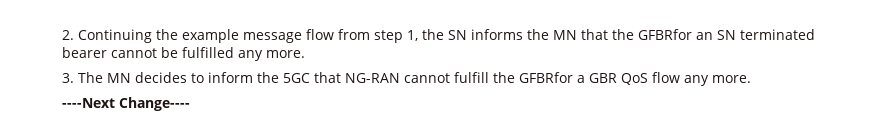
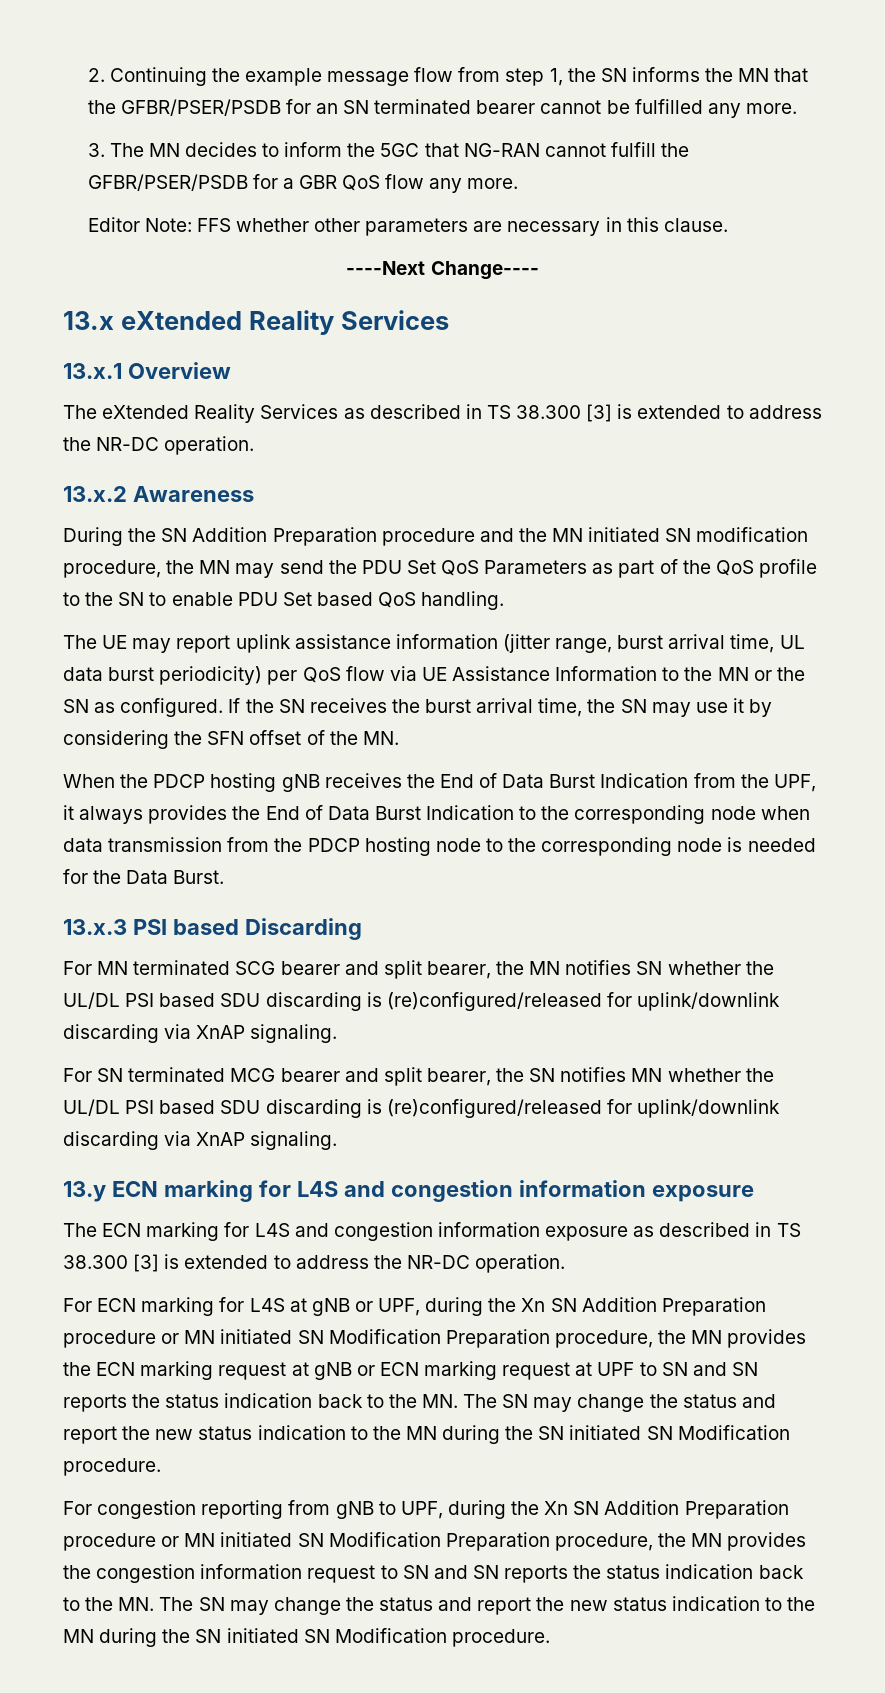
- 2. Continuing the example message flow from step 1, the SN informs the MN that the GFBRfor an SN terminated bearer cannot be fulfilled any more.
+ 2. Continuing the example message flow from step 1, the SN informs the MN that the GFBR/PSER/PSDB for an SN terminated bearer cannot be fulfilled any more.
- 3. The MN decides to inform the 5GC that NG-RAN cannot fulfill the GFBRfor a GBR QoS flow any more.
+ 3. The MN decides to inform the 5GC that NG-RAN cannot fulfill the GFBR/PSER/PSDB for a GBR QoS flow any more.
+ Editor Note: FFS whether other parameters are necessary in this clause.
  ----Next Change----
+ 13.x eXtended Reality Services
+ 13.x.1 Overview
+ The eXtended Reality Services as described in TS 38.300 [3] is extended to address the NR-DC operation.
+ 13.x.2 Awareness
+ During the SN Addition Preparation procedure and the MN initiated SN modification procedure, the MN may send the PDU Set QoS Parameters as part of the QoS profile to the SN to enable PDU Set based QoS handling.
+ The UE may report uplink assistance information (jitter range, burst arrival time, UL data burst periodicity) per QoS flow via UE Assistance Information to the MN or the SN as configured. If the SN receives the burst arrival time, the SN may use it by considering the SFN offset of the MN.
+ When the PDCP hosting gNB receives the End of Data Burst Indication from the UPF, it always provides the End of Data Burst Indication to the corresponding node when data transmission from the PDCP hosting node to the corresponding node is needed for the Data Burst.
+ 13.x.3 PSI based Discarding
+ For MN terminated SCG bearer and split bearer, the MN notifies SN whether the UL/DL PSI based SDU discarding is (re)configured/released for uplink/downlink discarding via XnAP signaling.
+ For SN terminated MCG bearer and split bearer, the SN notifies MN whether the UL/DL PSI based SDU discarding is (re)configured/released for uplink/downlink discarding via XnAP signaling.
+ 13.y ECN marking for L4S and congestion information exposure
+ The ECN marking for L4S and congestion information exposure as described in TS 38.300 [3] is extended to address the NR-DC operation.
+ For ECN marking for L4S at gNB or UPF, during the Xn SN Addition Preparation procedure or MN initiated SN Modification Preparation procedure, the MN provides the ECN marking request at gNB or ECN marking request at UPF to SN and SN reports the status indication back to the MN. The SN may change the status and report the new status indication to the MN during the SN initiated SN Modification procedure.
+ For congestion reporting from gNB to UPF, during the Xn SN Addition Preparation procedure or MN initiated SN Modification Preparation procedure, the MN provides the congestion information request to SN and SN reports the status indication back to the MN. The SN may change the status and report the new status indication to the MN during the SN initiated SN Modification procedure.

